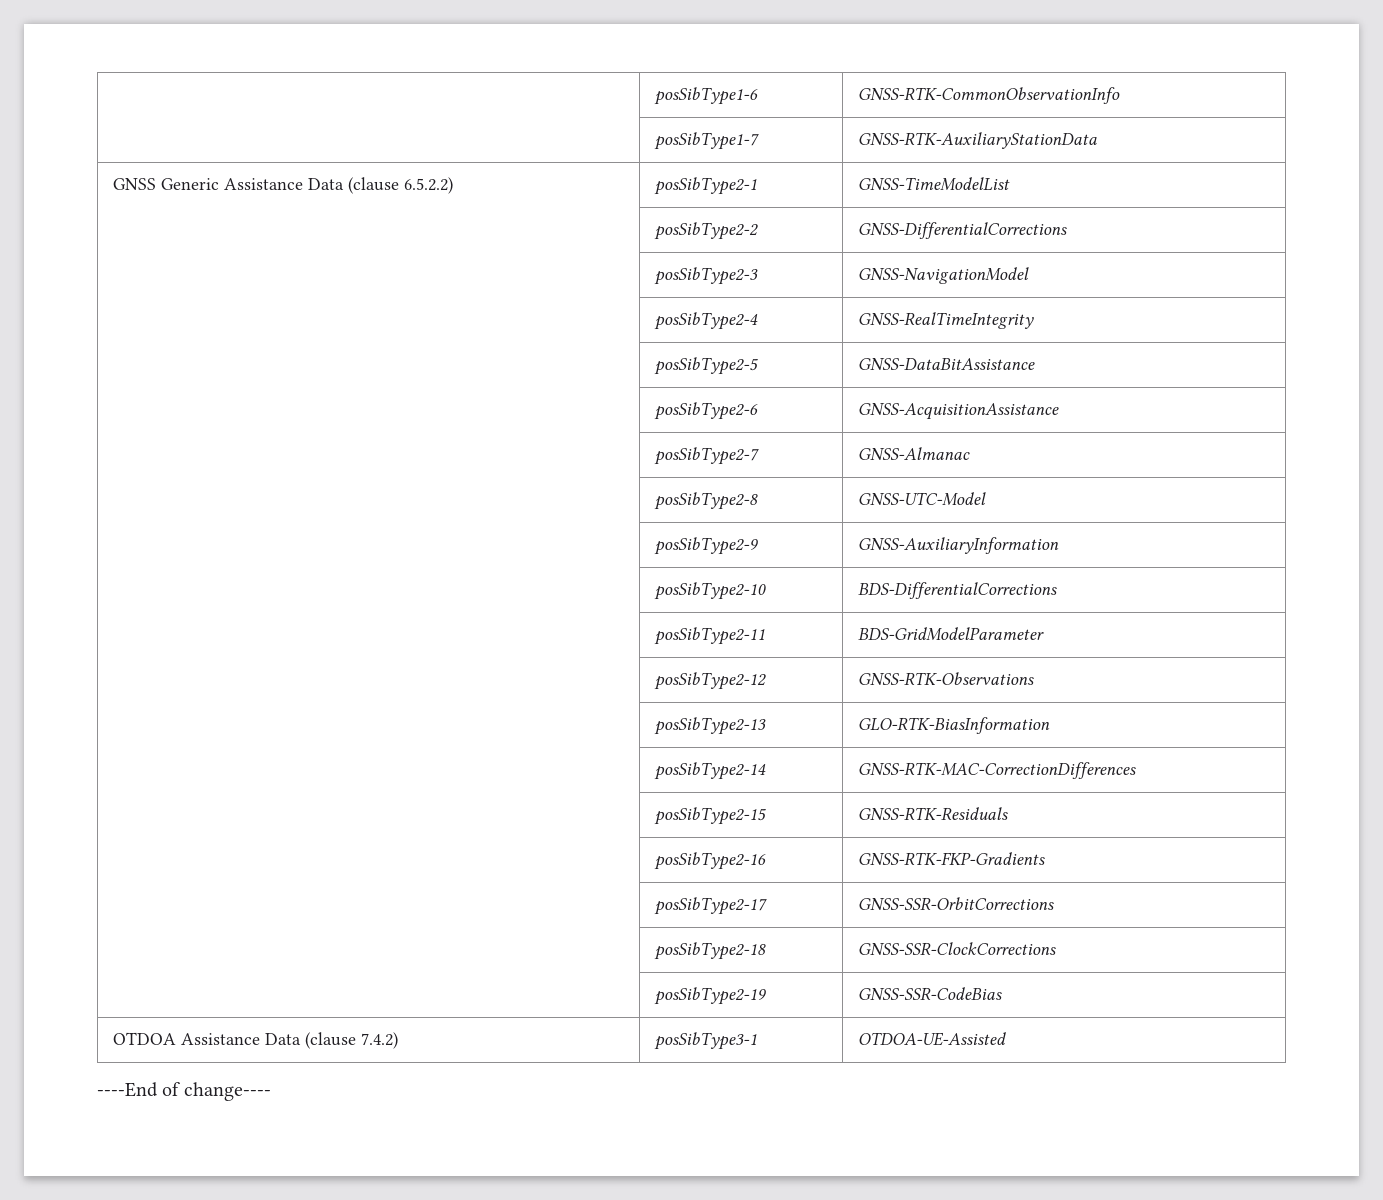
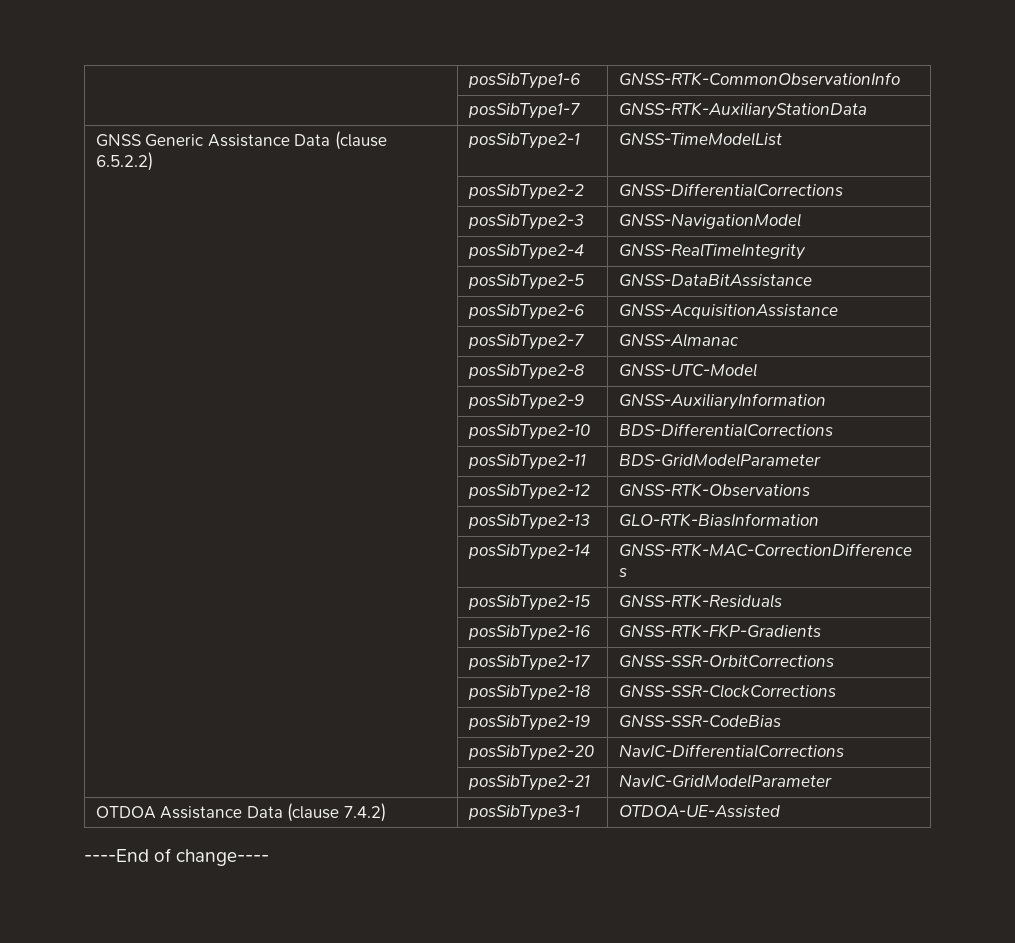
+ | posSibType2-20 | NavIC-DifferentialCorrections
+ | posSibType2-21 | NavIC-GridModelParameter

